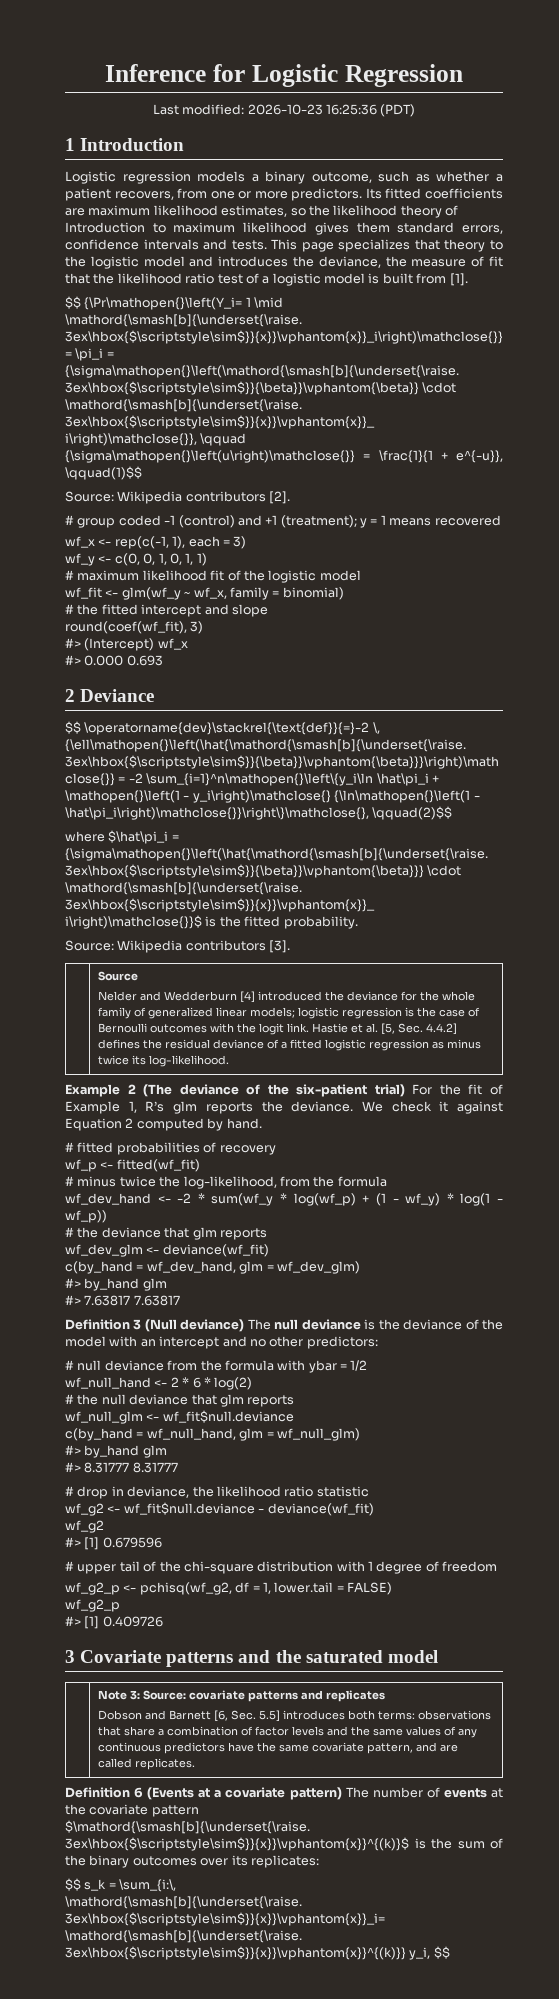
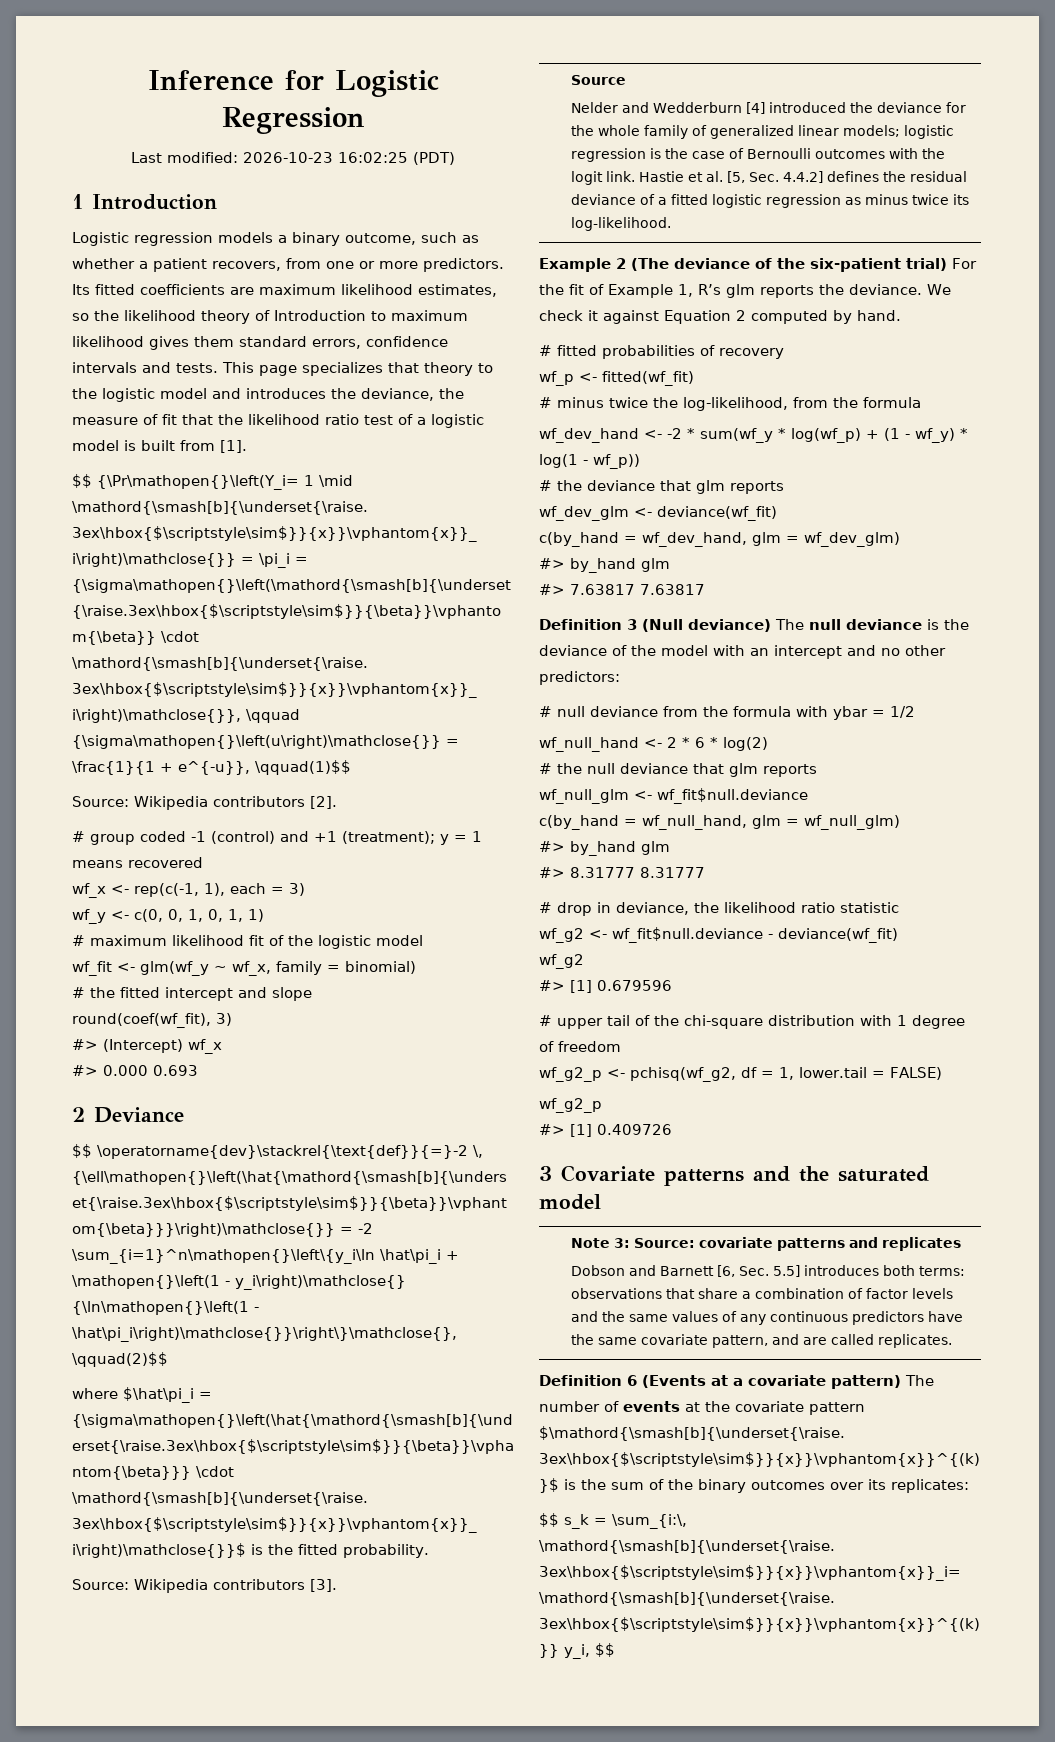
- Last modified: 2026-10-23 16:25:36 (PDT)
+ Last modified: 2026-10-23 16:02:25 (PDT)

